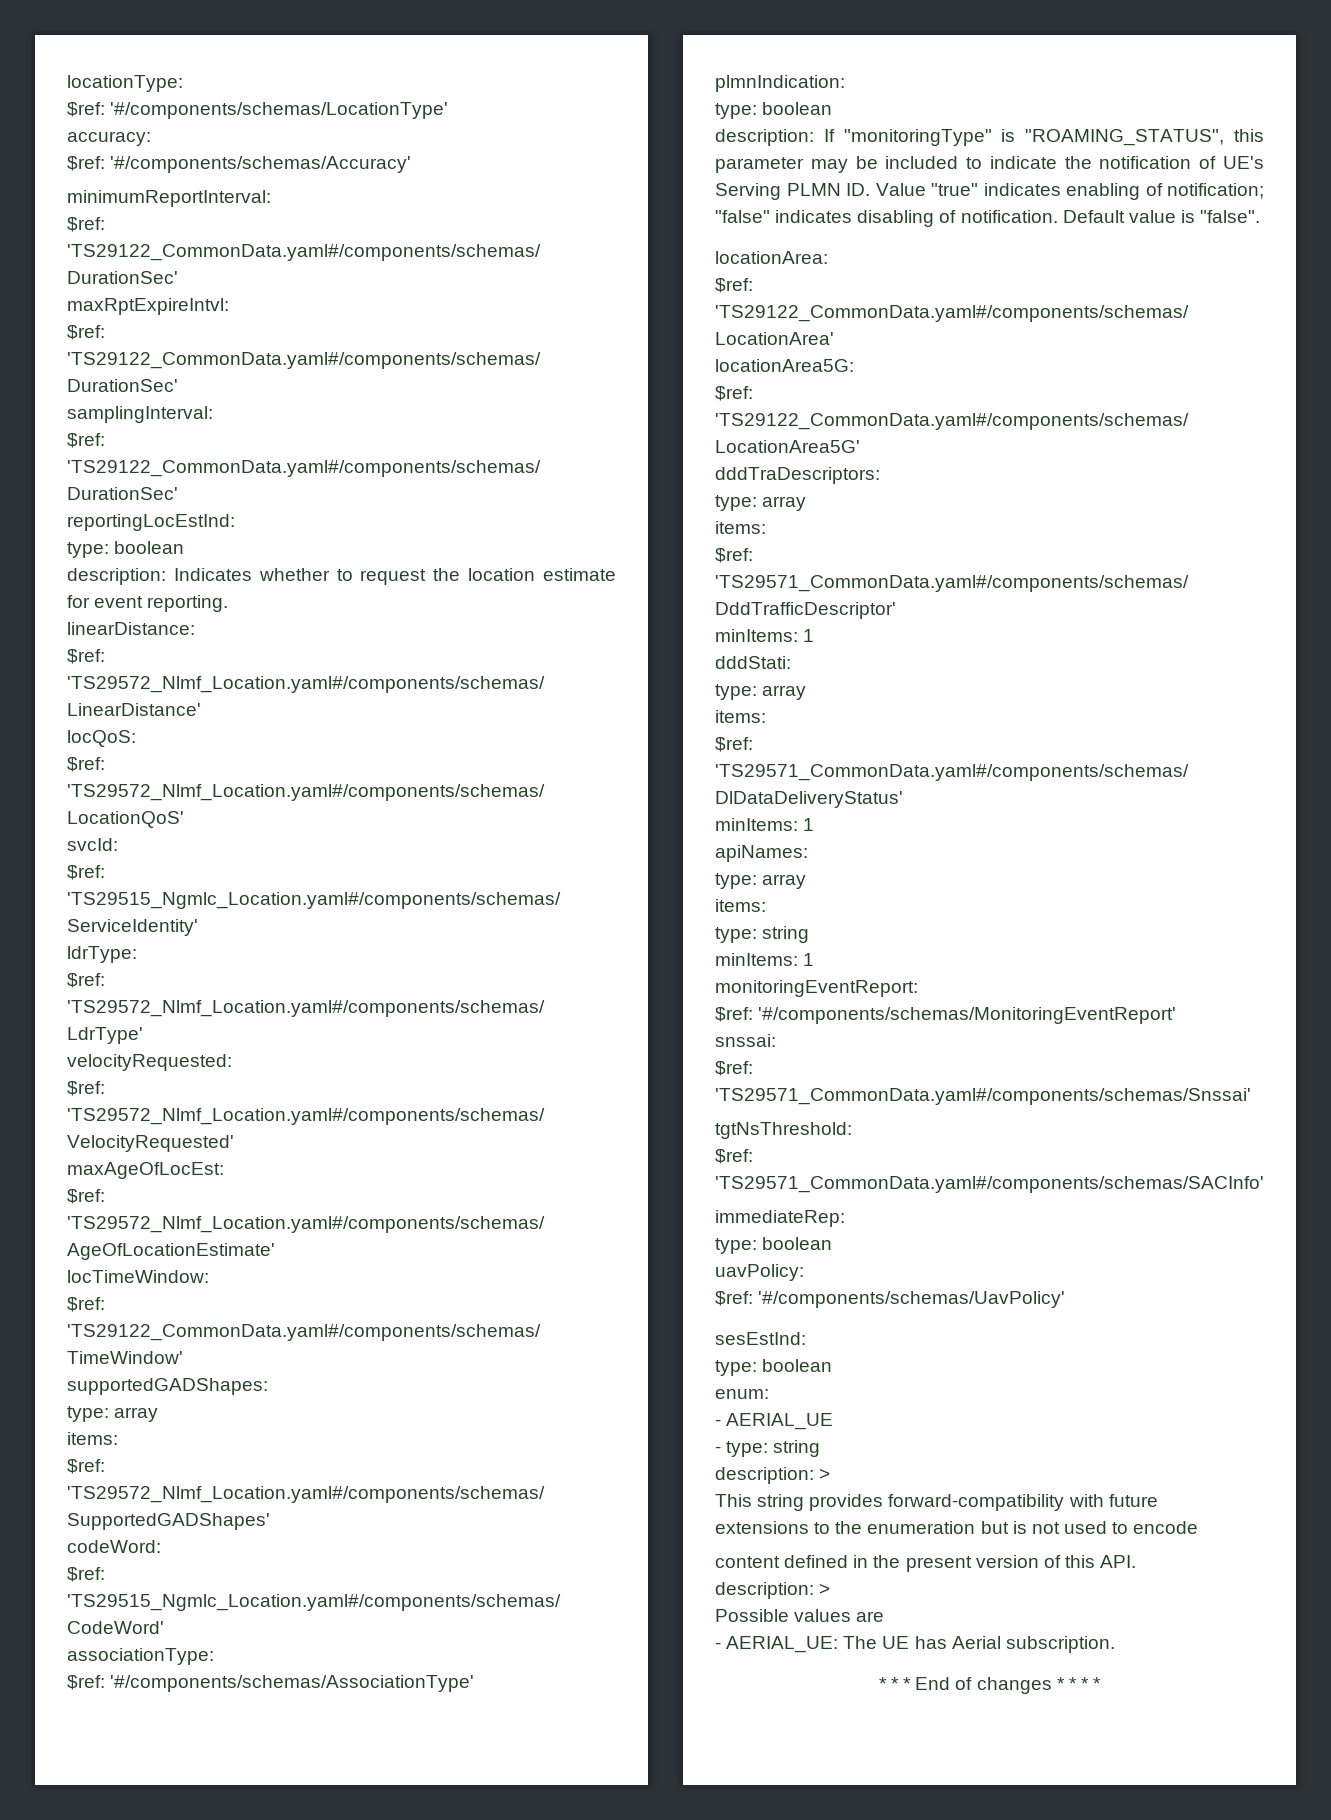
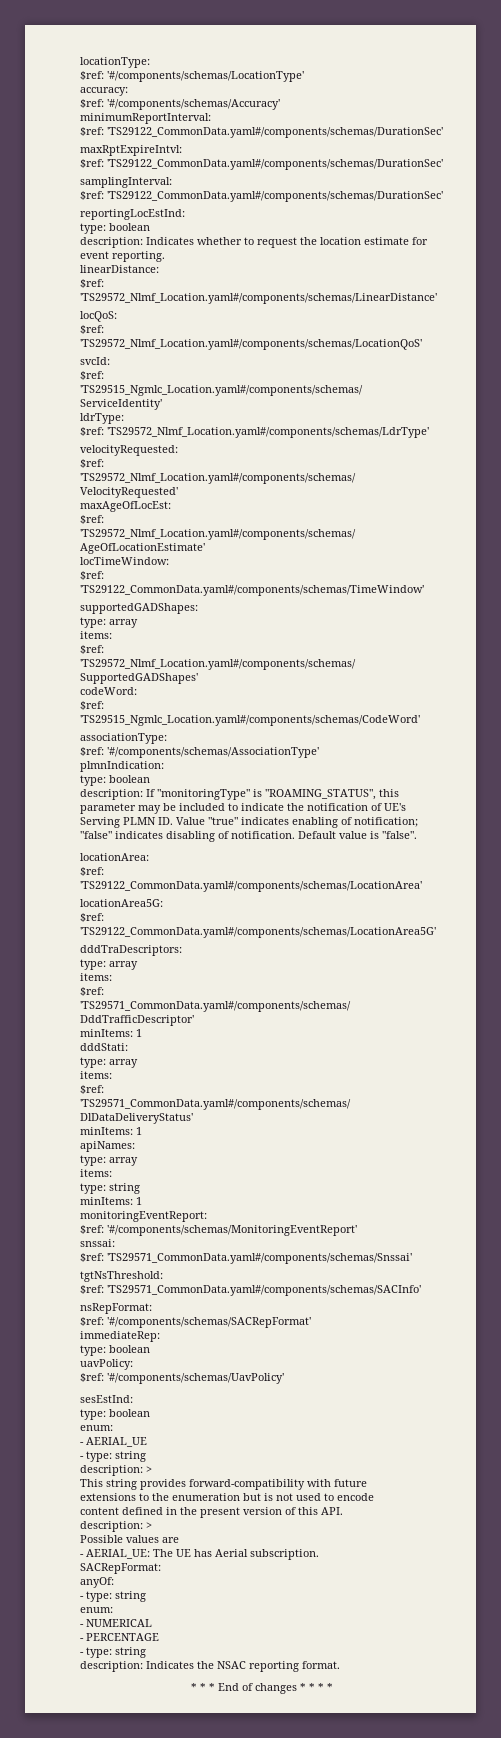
+ nsRepFormat:
+ $ref: '#/components/schemas/SACRepFormat'
+ SACRepFormat:
+ anyOf:
+ - type: string
+ enum:
+ - NUMERICAL
+ - PERCENTAGE
+ - type: string
+ description: Indicates the NSAC reporting format.

